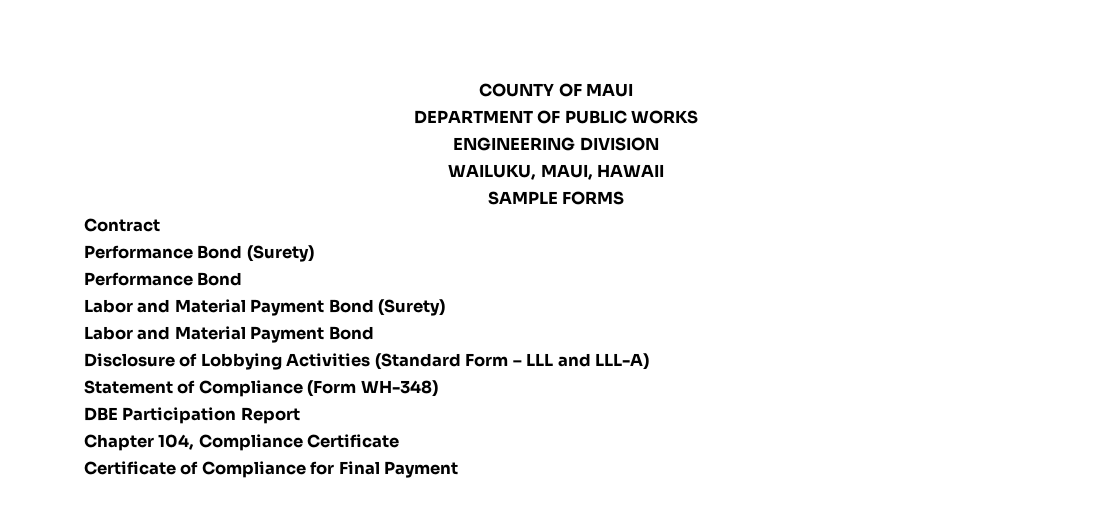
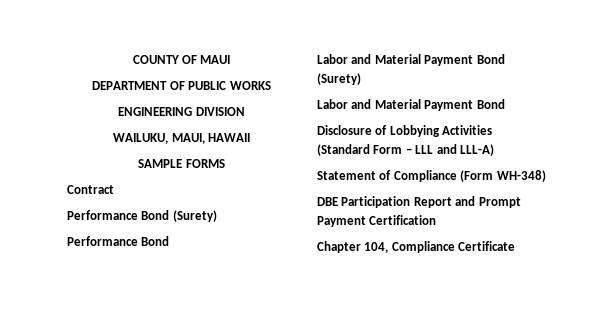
- DBE Participation Report
+ DBE Participation Report and Prompt Payment Certification
- Certificate of Compliance for Final Payment

